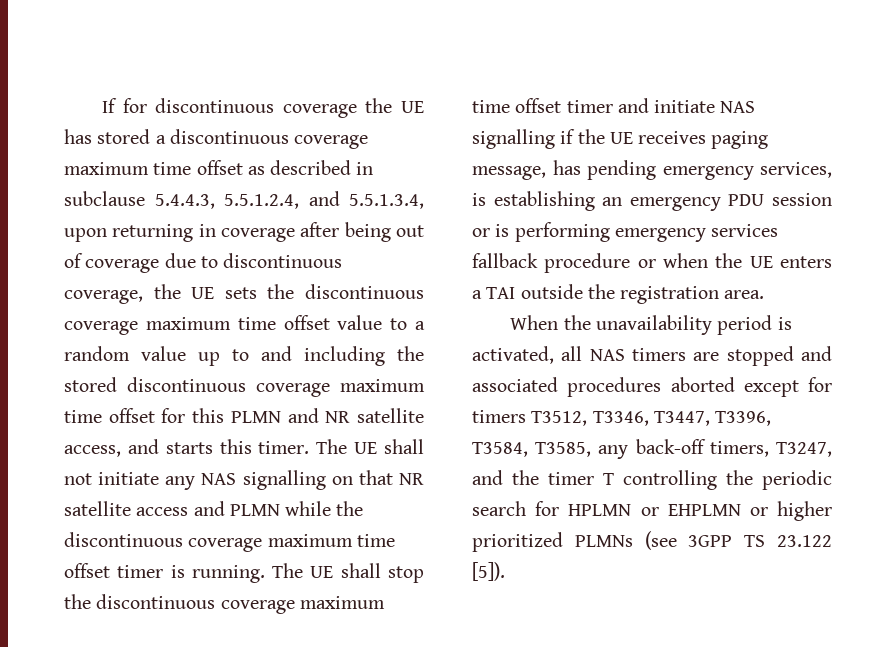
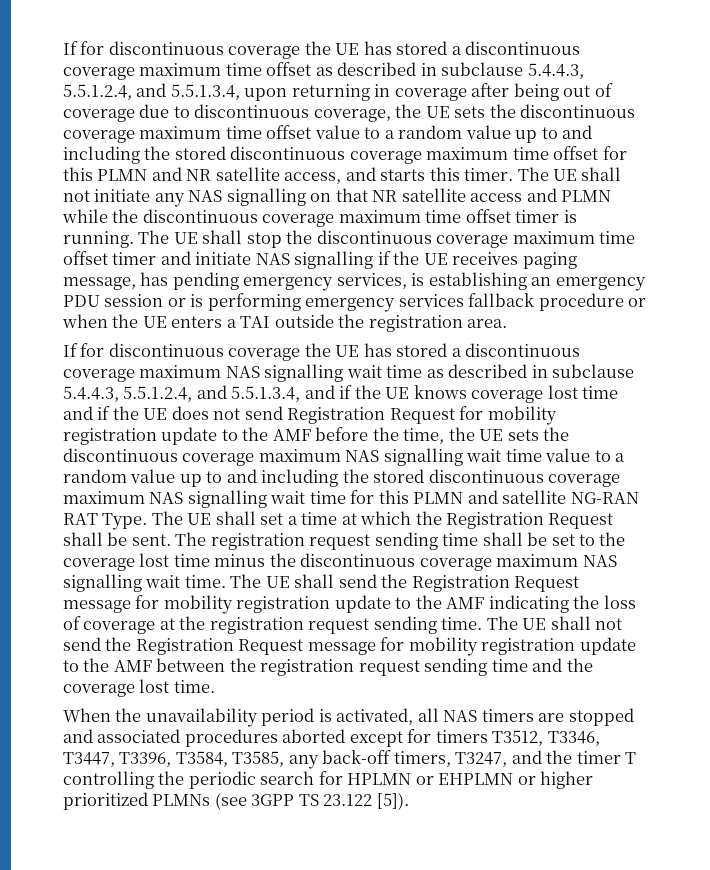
+ If for discontinuous coverage the UE has stored a discontinuous coverage maximum NAS signalling wait time as described in subclause 5.4.4.3, 5.5.1.2.4, and 5.5.1.3.4, and if the UE knows coverage lost time and if the UE does not send Registration Request for mobility registration update to the AMF before the time, the UE sets the discontinuous coverage maximum NAS signalling wait time value to a random value up to and including the stored discontinuous coverage maximum NAS signalling wait time for this PLMN and satellite NG-RAN RAT Type. The UE shall set a time at which the Registration Request shall be sent. The registration request sending time shall be set to the coverage lost time minus the discontinuous coverage maximum NAS signalling wait time. The UE shall send the Registration Request message for mobility registration update to the AMF indicating the loss of coverage at the registration request sending time. The UE shall not send the Registration Request message for mobility registration update to the AMF between the registration request sending time and the coverage lost time.

